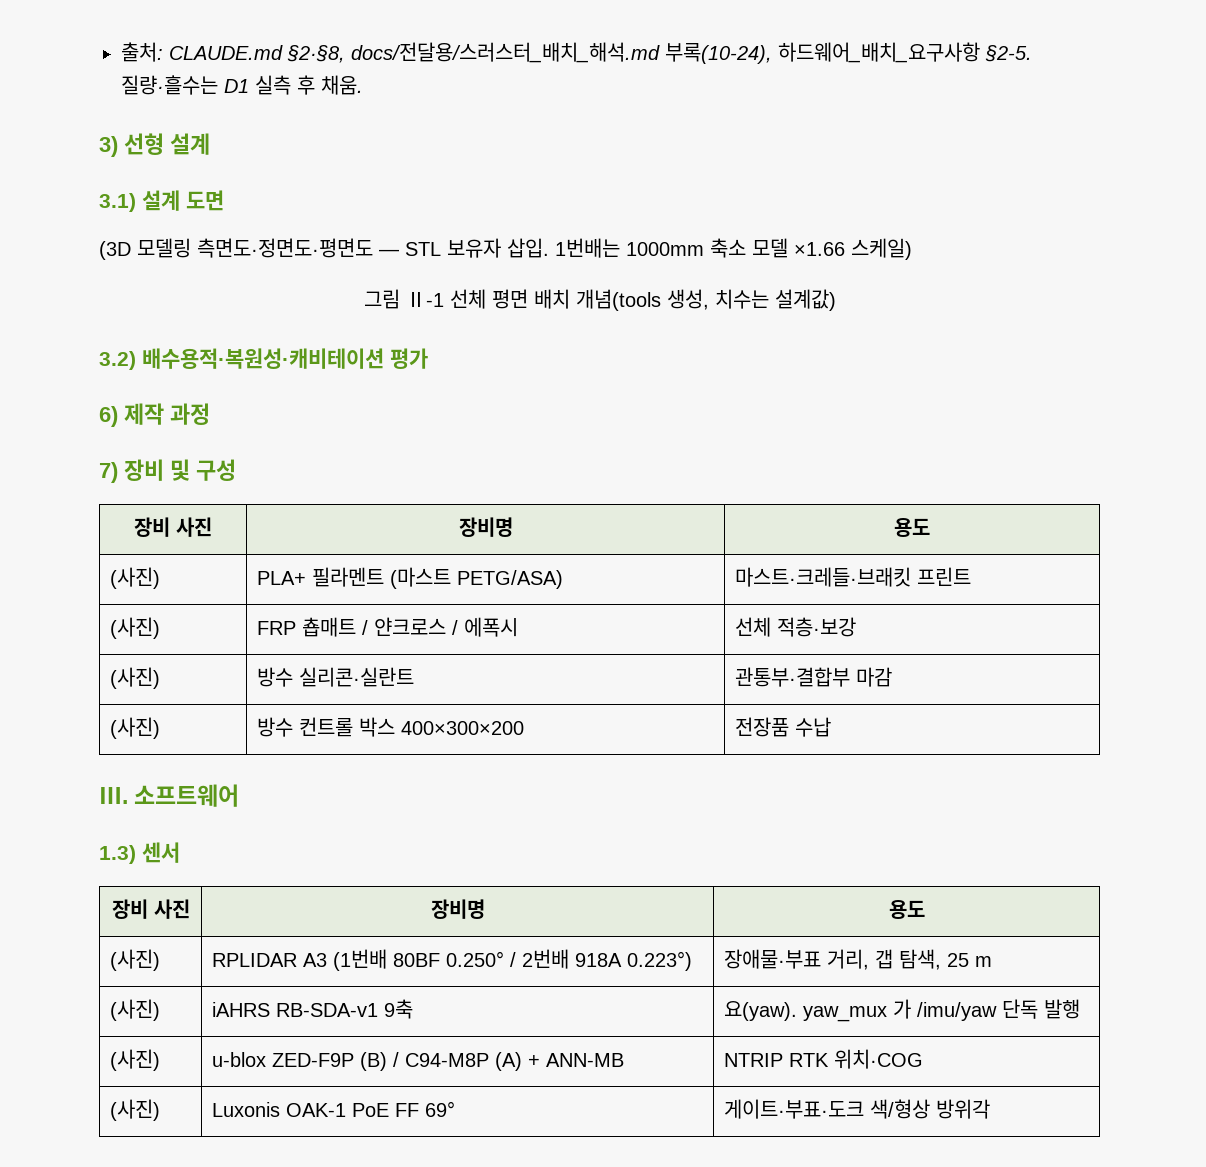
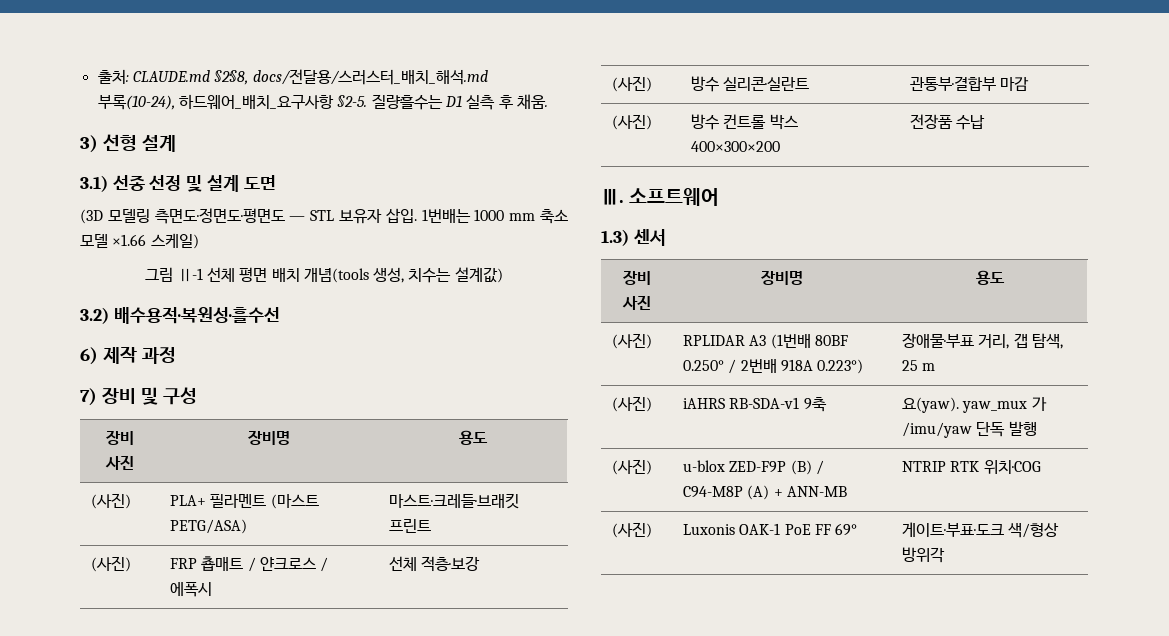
- 3.1) 설계 도면
+ 3.1) 선종 선정 및 설계 도면
- 1번배는 1000mm 축소 모델 ×1.66 스케일)
+ 1번배는 1000 mm 축소 모델 ×1.66 스케일)
- 3.2) 배수용적·복원성·캐비테이션 평가
+ 3.2) 배수용적·복원성·흘수선

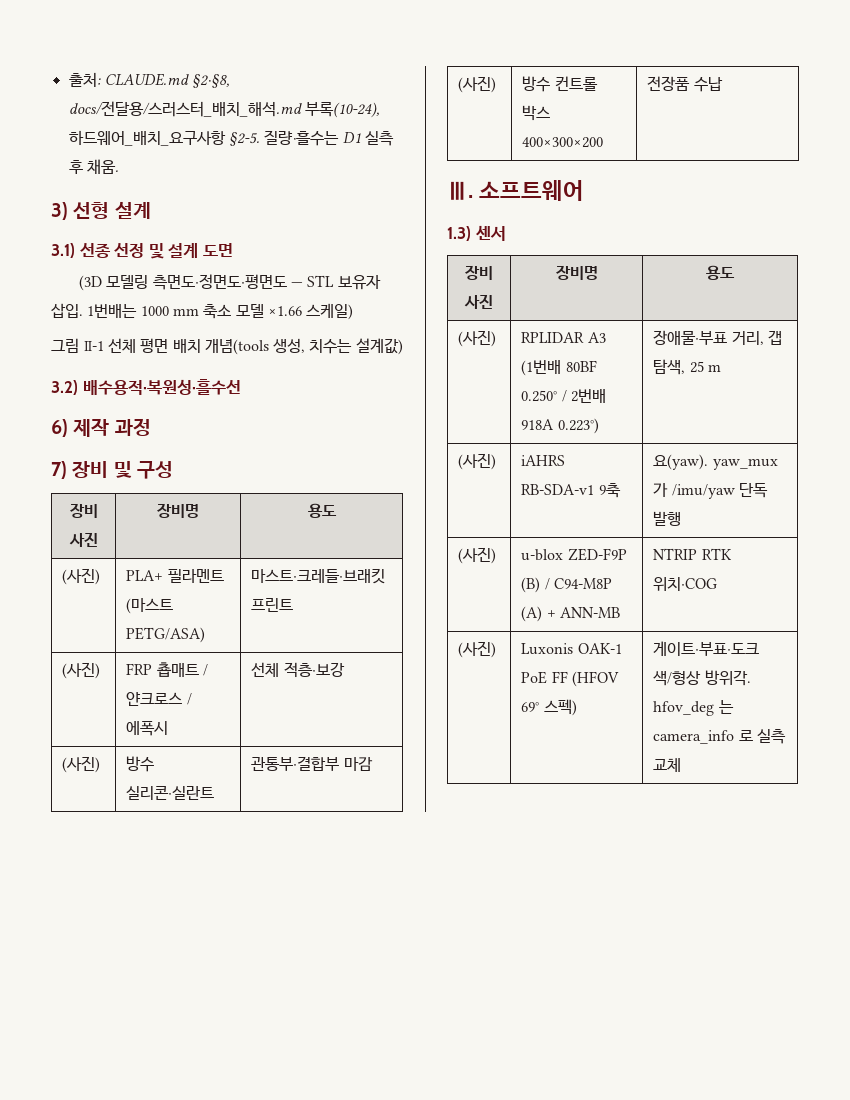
- (사진) | Luxonis OAK-1 PoE FF 69° | 게이트·부표·도크 색/형상 방위각
+ (사진) | Luxonis OAK-1 PoE FF (HFOV 69° 스펙) | 게이트·부표·도크 색/형상 방위각. hfov_deg 는 camera_info 로 실측 교체

